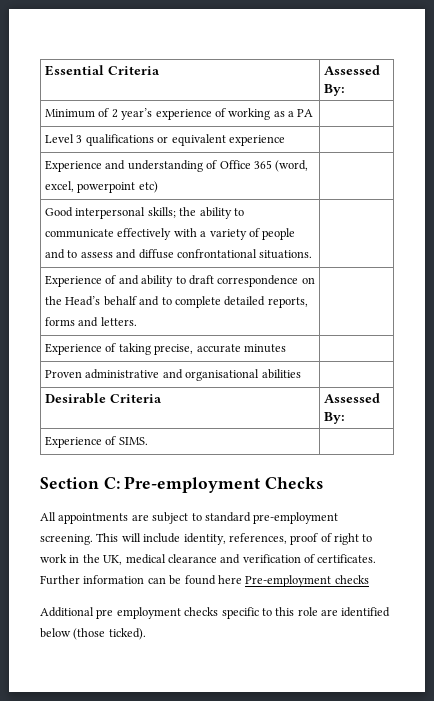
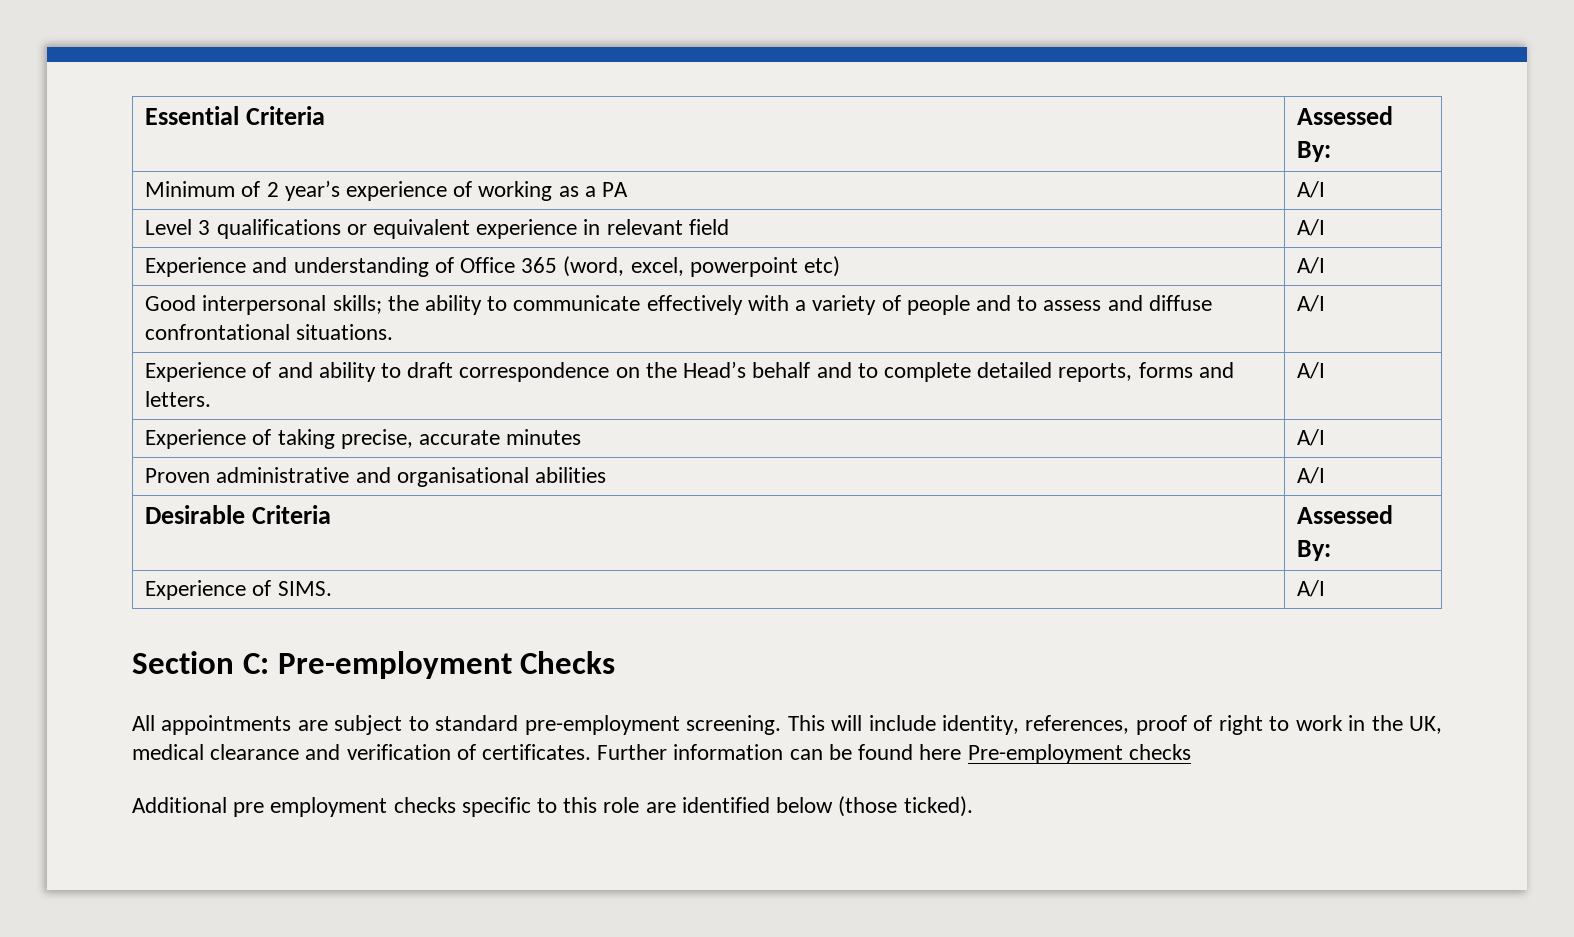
- Minimum of 2 year’s experience of working as a PA |
+ Minimum of 2 year’s experience of working as a PA | A/I
- Level 3 qualifications or equivalent experience |
+ Level 3 qualifications or equivalent experience in relevant field | A/I
- Experience and understanding of Office 365 (word, excel, powerpoint etc) |
+ Experience and understanding of Office 365 (word, excel, powerpoint etc) | A/I
- Good interpersonal skills; the ability to communicate effectively with a variety of people and to assess and diffuse confrontational situations. |
+ Good interpersonal skills; the ability to communicate effectively with a variety of people and to assess and diffuse confrontational situations. | A/I
- Experience of and ability to draft correspondence on the Head’s behalf and to complete detailed reports, forms and letters. |
+ Experience of and ability to draft correspondence on the Head’s behalf and to complete detailed reports, forms and letters. | A/I
- Experience of taking precise, accurate minutes |
+ Experience of taking precise, accurate minutes | A/I
- Proven administrative and organisational abilities |
+ Proven administrative and organisational abilities | A/I
- Experience of SIMS. |
+ Experience of SIMS. | A/I

